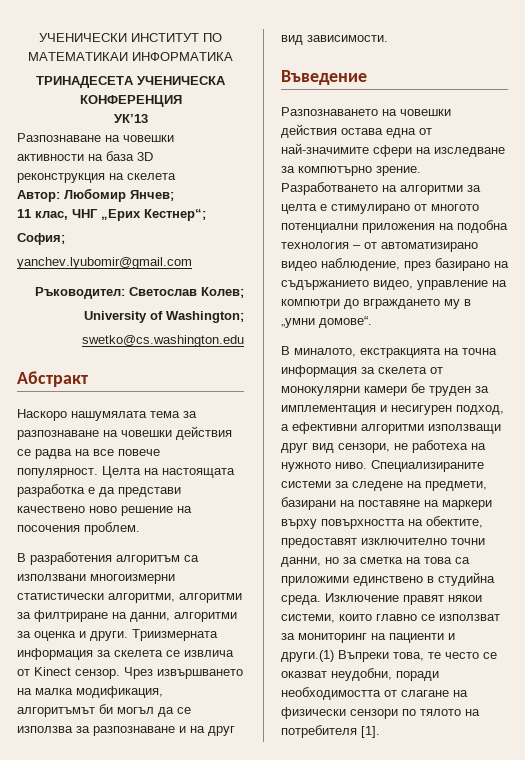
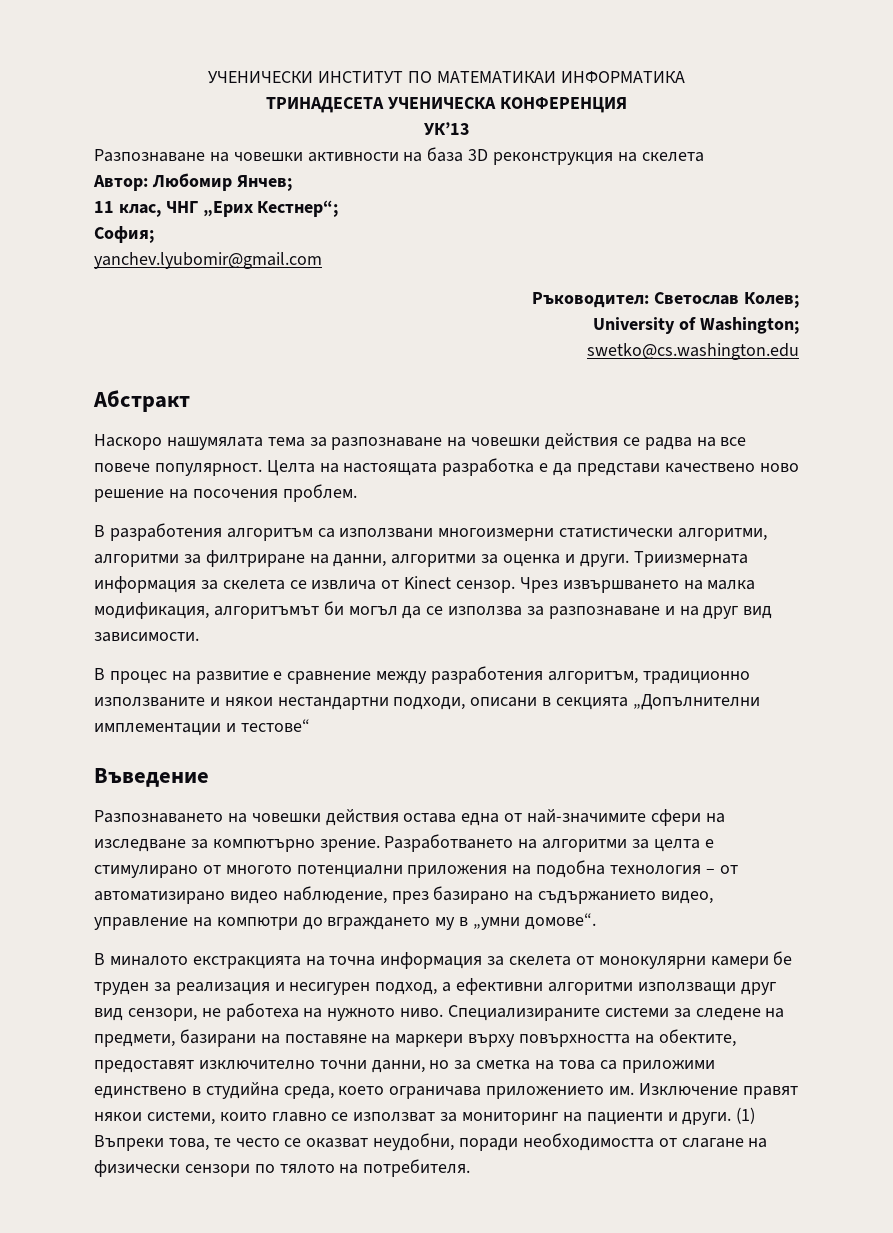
+ В процес на развитие е сравнение между разработения алгоритъм, традиционно използваните и някои нестандартни подходи, описани в секцията „Допълнителни имплементации и тестове“
- В миналото, екстракцията на точна информация за скелета от монокулярни камери бе труден за имплементация и несигурен подход, а ефективни алгоритми използващи друг вид сензори, не работеха на нужното ниво.
+ В миналото екстракцията на точна информация за скелета от монокулярни камери бе труден за реализация и несигурен подход, а ефективни алгоритми използващи друг вид сензори, не работеха на нужното ниво.
- Специализираните системи за следене на предмети, базирани на поставяне на маркери върху повърхността на обектите, предоставят изключително точни данни, но за сметка на това са приложими единствено в студийна среда. Изключение правят някои системи, които главно се използват за мониторинг на пациенти и други.(1) Въпреки това, те често се оказват неудобни, поради необходимостта от слагане на физически сензори по тялото на потребителя [1].
+ Специализираните системи за следене на предмети, базирани на поставяне на маркери върху повърхността на обектите, предоставят изключително точни данни, но за сметка на това са приложими единствено в студийна среда, което ограничава приложението им. Изключение правят някои системи, които главно се използват за мониторинг на пациенти и други. (1) Въпреки това, те често се оказват неудобни, поради необходимостта от слагане на физически сензори по тялото на потребителя.

